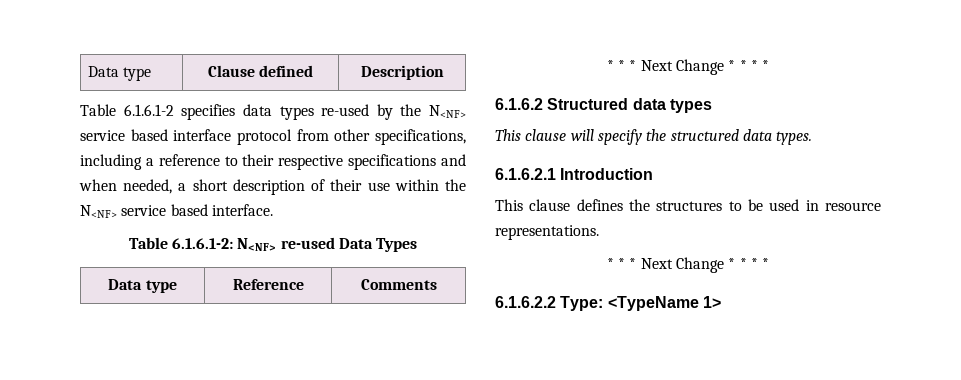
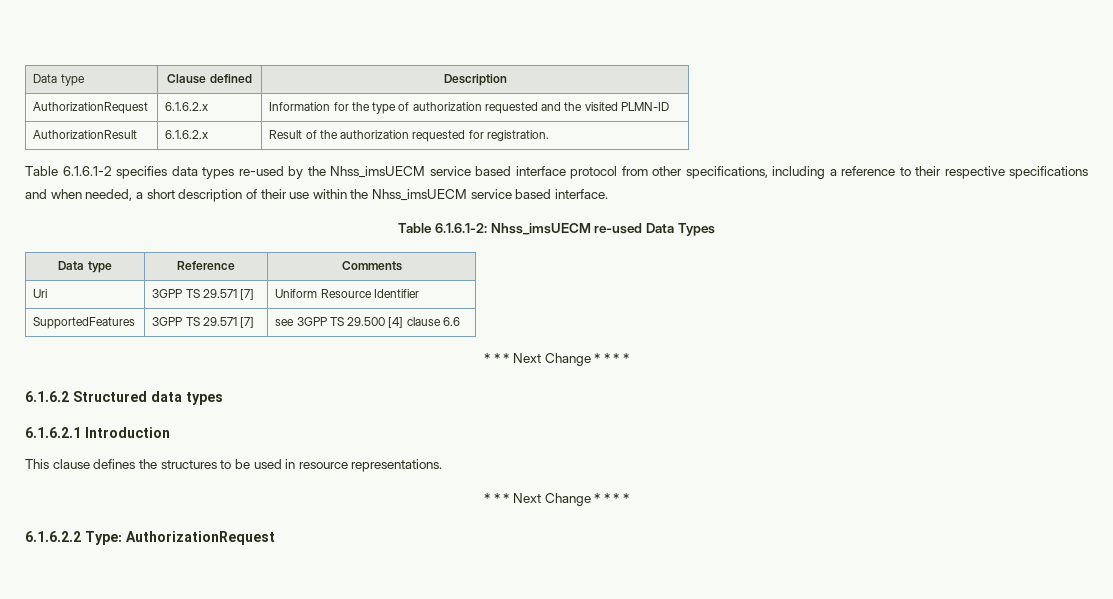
+ AuthorizationRequest | 6.1.6.2.x | Information for the type of authorization requested and the visited PLMN-ID
+ AuthorizationResult | 6.1.6.2.x | Result of the authorization requested for registration.
- Table 6.1.6.1-2 specifies data types re-used by the N<NF> service based interface protocol from other specifications, including a reference to their respective specifications and when needed, a short description of their use within the N<NF> service based interface.
+ Table 6.1.6.1-2 specifies data types re-used by the Nhss_imsUECM service based interface protocol from other specifications, including a reference to their respective specifications and when needed, a short description of their use within the Nhss_imsUECM service based interface.
- Table 6.1.6.1-2: N<NF> re-used Data Types
+ Table 6.1.6.1-2: Nhss_imsUECM re-used Data Types
+ Uri | 3GPP TS 29.571 [7] | Uniform Resource Identifier
+ SupportedFeatures | 3GPP TS 29.571 [7] | see 3GPP TS 29.500 [4] clause 6.6
- This clause will specify the structured data types.
- 6.1.6.2.2 Type: <TypeName 1>
+ 6.1.6.2.2 Type: AuthorizationRequest

